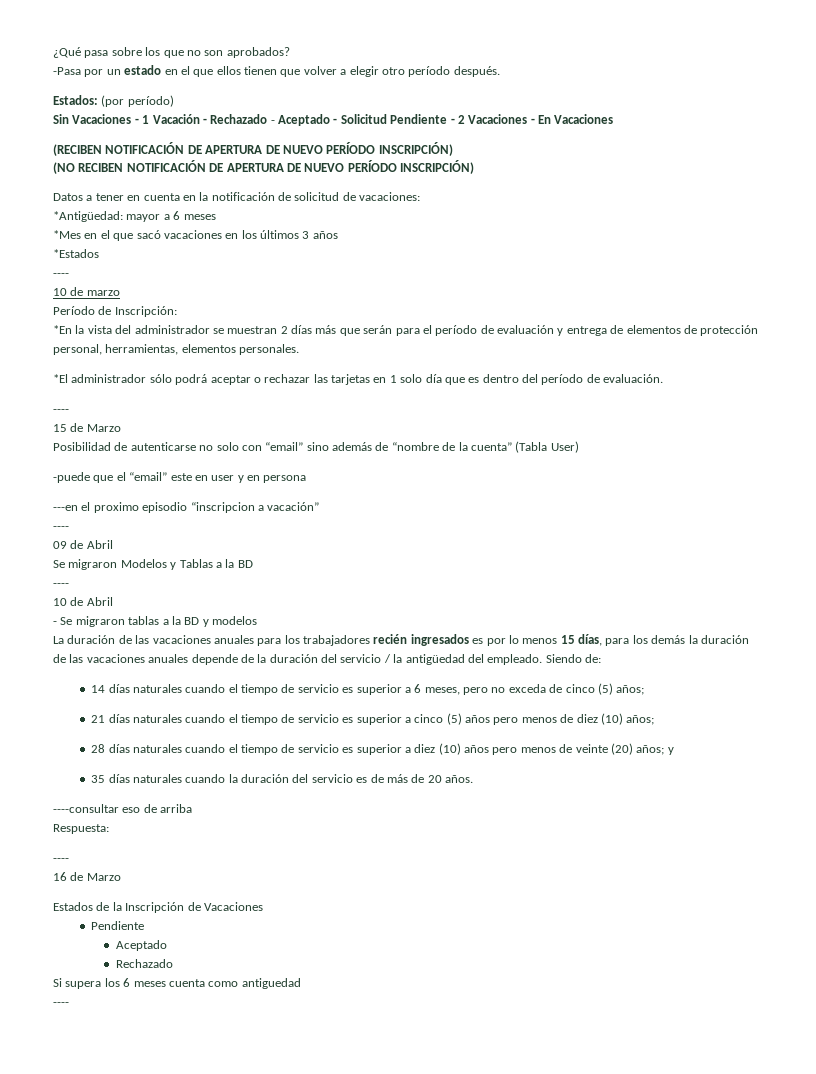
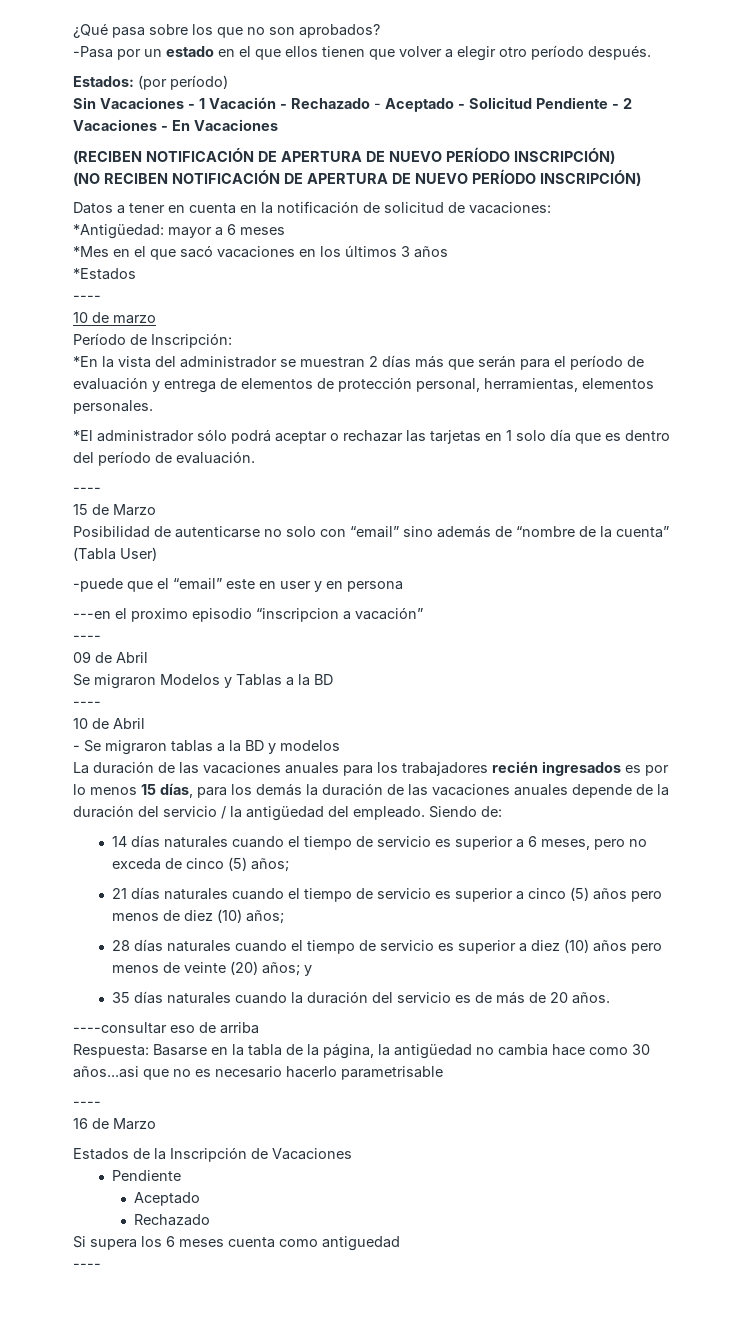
- Respuesta:
+ Respuesta: Basarse en la tabla de la página, la antigüedad no cambia hace como 30 años...asi que no es necesario hacerlo parametrisable

